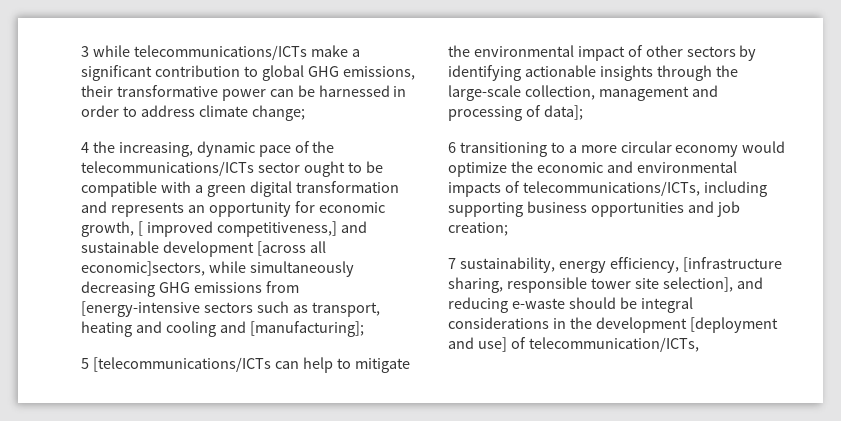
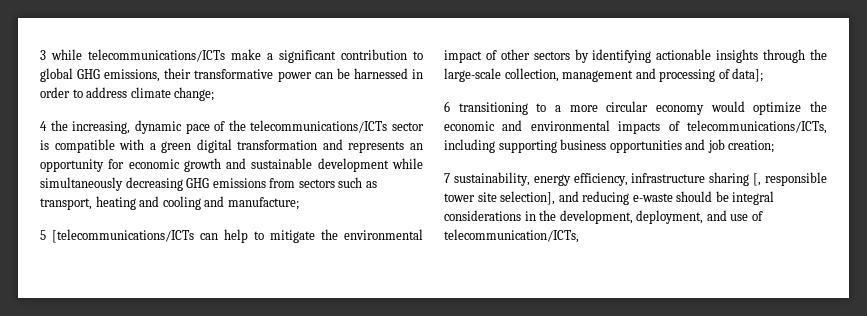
- 4 the increasing, dynamic pace of the telecommunications/ICTs sector ought to be compatible with a green digital transformation and represents an opportunity for economic growth, [ improved competitiveness,] and sustainable development [across all economic]sectors, while simultaneously decreasing GHG emissions from [energy-intensive sectors such as transport, heating and cooling and [manufacturing];
+ 4 the increasing, dynamic pace of the telecommunications/ICTs sector is compatible with a green digital transformation and represents an opportunity for economic growth and sustainable development while simultaneously decreasing GHG emissions from sectors such as transport, heating and cooling and manufacture;
- 7 sustainability, energy efficiency, [infrastructure sharing, responsible tower site selection], and reducing e-waste should be integral considerations in the development [deployment and use] of telecommunication/ICTs,
+ 7 sustainability, energy efficiency, infrastructure sharing [, responsible tower site selection], and reducing e-waste should be integral considerations in the development, deployment, and use of telecommunication/ICTs,

